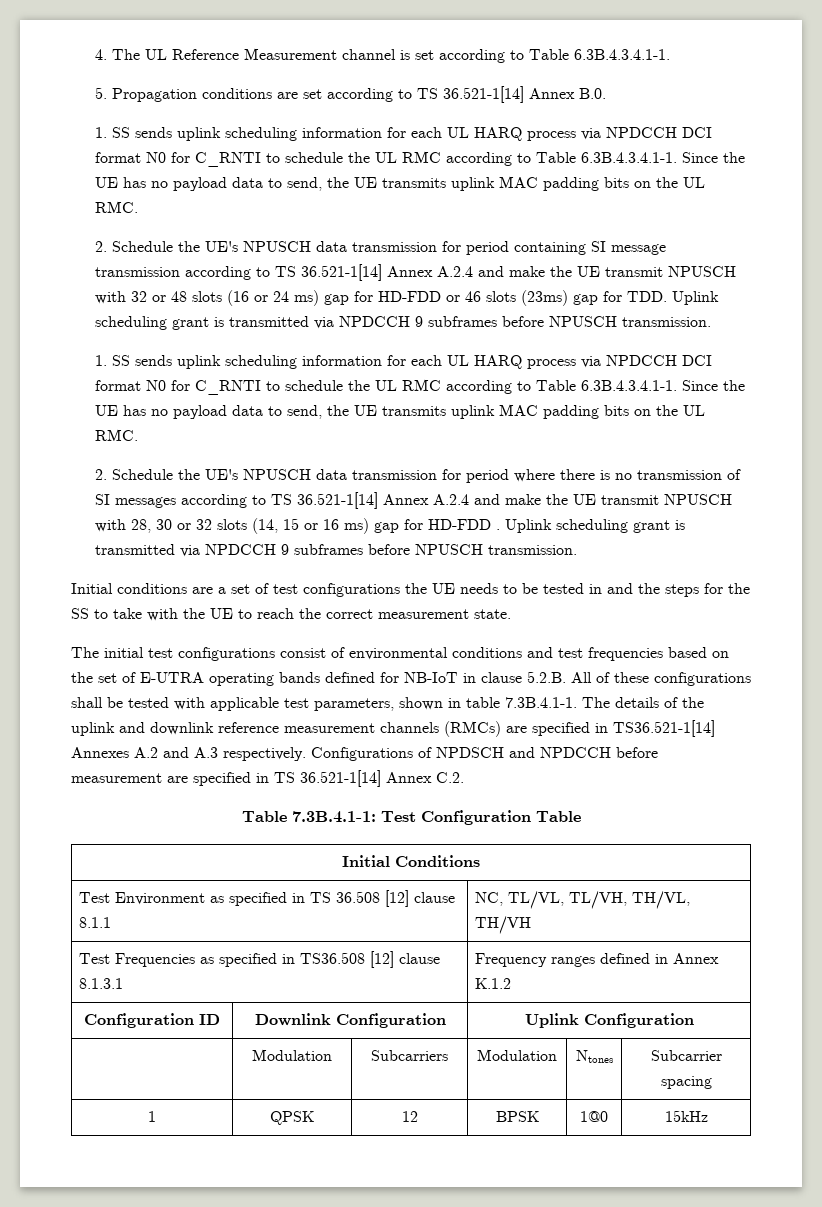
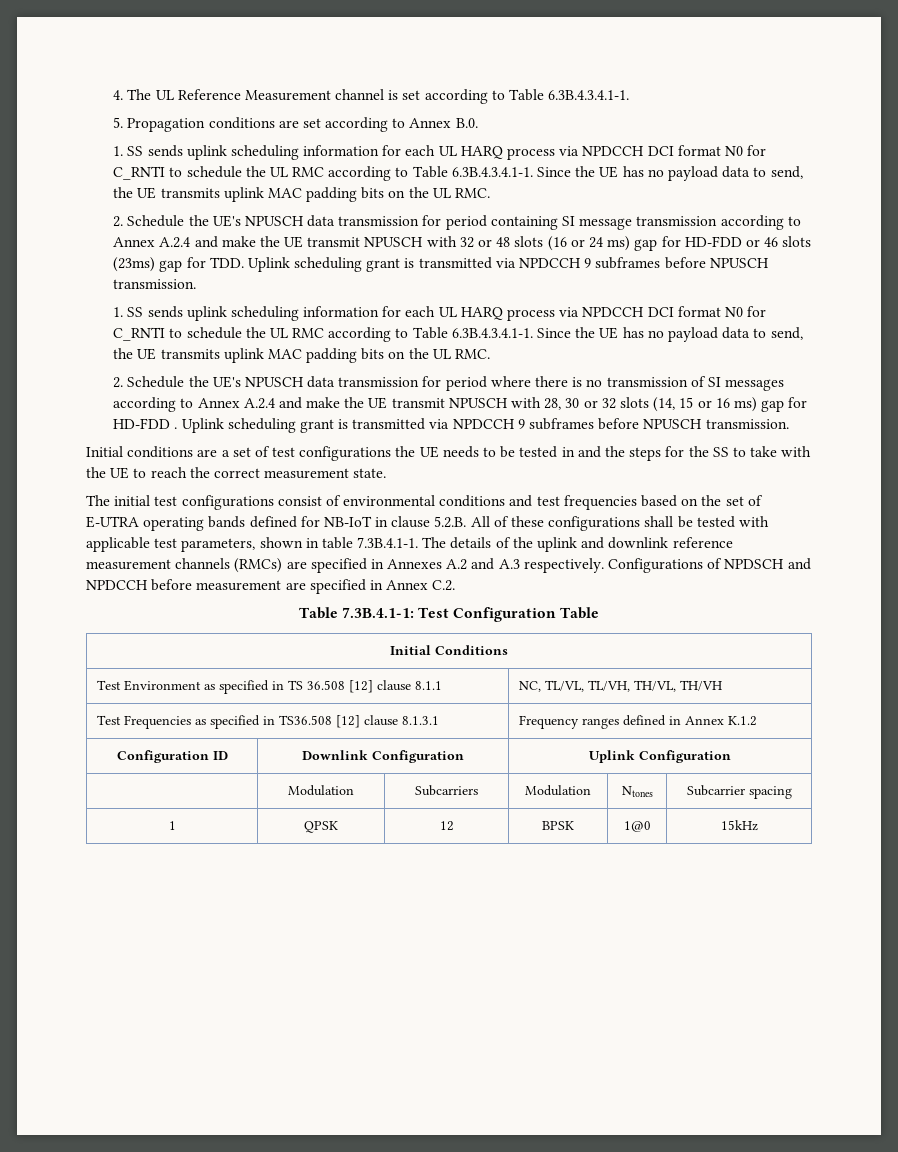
- 5. Propagation conditions are set according to TS 36.521-1[14] Annex B.0.
+ 5. Propagation conditions are set according to Annex B.0.
- 2. Schedule the UE's NPUSCH data transmission for period containing SI message transmission according to TS 36.521-1[14] Annex A.2.4 and make the UE transmit NPUSCH with 32 or 48 slots (16 or 24 ms) gap for HD-FDD or 46 slots (23ms) gap for TDD. Uplink scheduling grant is transmitted via NPDCCH 9 subframes before NPUSCH transmission.
+ 2. Schedule the UE's NPUSCH data transmission for period containing SI message transmission according to Annex A.2.4 and make the UE transmit NPUSCH with 32 or 48 slots (16 or 24 ms) gap for HD-FDD or 46 slots (23ms) gap for TDD. Uplink scheduling grant is transmitted via NPDCCH 9 subframes before NPUSCH transmission.
- 2. Schedule the UE's NPUSCH data transmission for period where there is no transmission of SI messages according to TS 36.521-1[14] Annex A.2.4 and make the UE transmit NPUSCH with 28, 30 or 32 slots (14, 15 or 16 ms) gap for HD-FDD .
+ 2. Schedule the UE's NPUSCH data transmission for period where there is no transmission of SI messages according to Annex A.2.4 and make the UE transmit NPUSCH with 28, 30 or 32 slots (14, 15 or 16 ms) gap for HD-FDD .
- The initial test configurations consist of environmental conditions and test frequencies based on the set of E-UTRA operating bands defined for NB-IoT in clause 5.2.B. All of these configurations shall be tested with applicable test parameters, shown in table 7.3B.4.1-1. The details of the uplink and downlink reference measurement channels (RMCs) are specified in TS36.521-1[14] Annexes A.2 and A.3 respectively.
+ The initial test configurations consist of environmental conditions and test frequencies based on the set of E-UTRA operating bands defined for NB-IoT in clause 5.2.B. All of these configurations shall be tested with applicable test parameters, shown in table 7.3B.4.1-1. The details of the uplink and downlink reference measurement channels (RMCs) are specified in Annexes A.2 and A.3 respectively.
- Configurations of NPDSCH and NPDCCH before measurement are specified in TS 36.521-1[14] Annex C.2.
+ Configurations of NPDSCH and NPDCCH before measurement are specified in Annex C.2.

